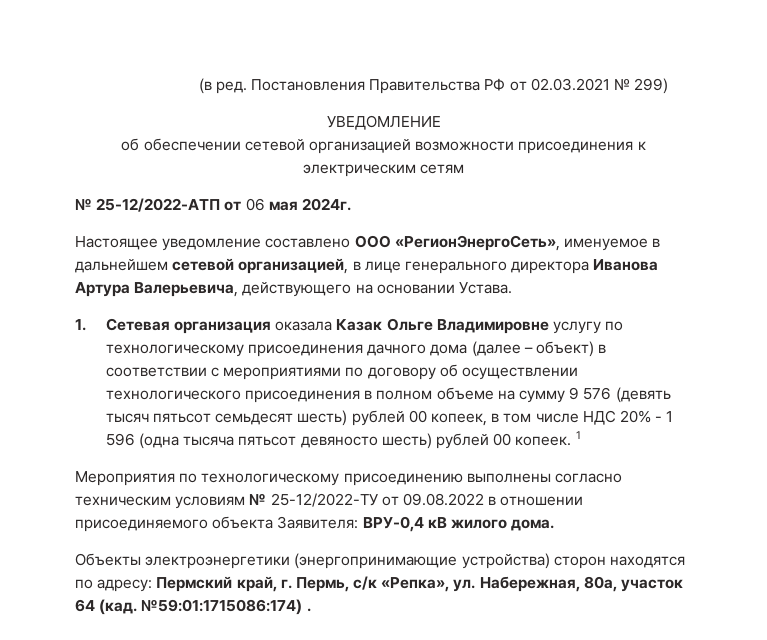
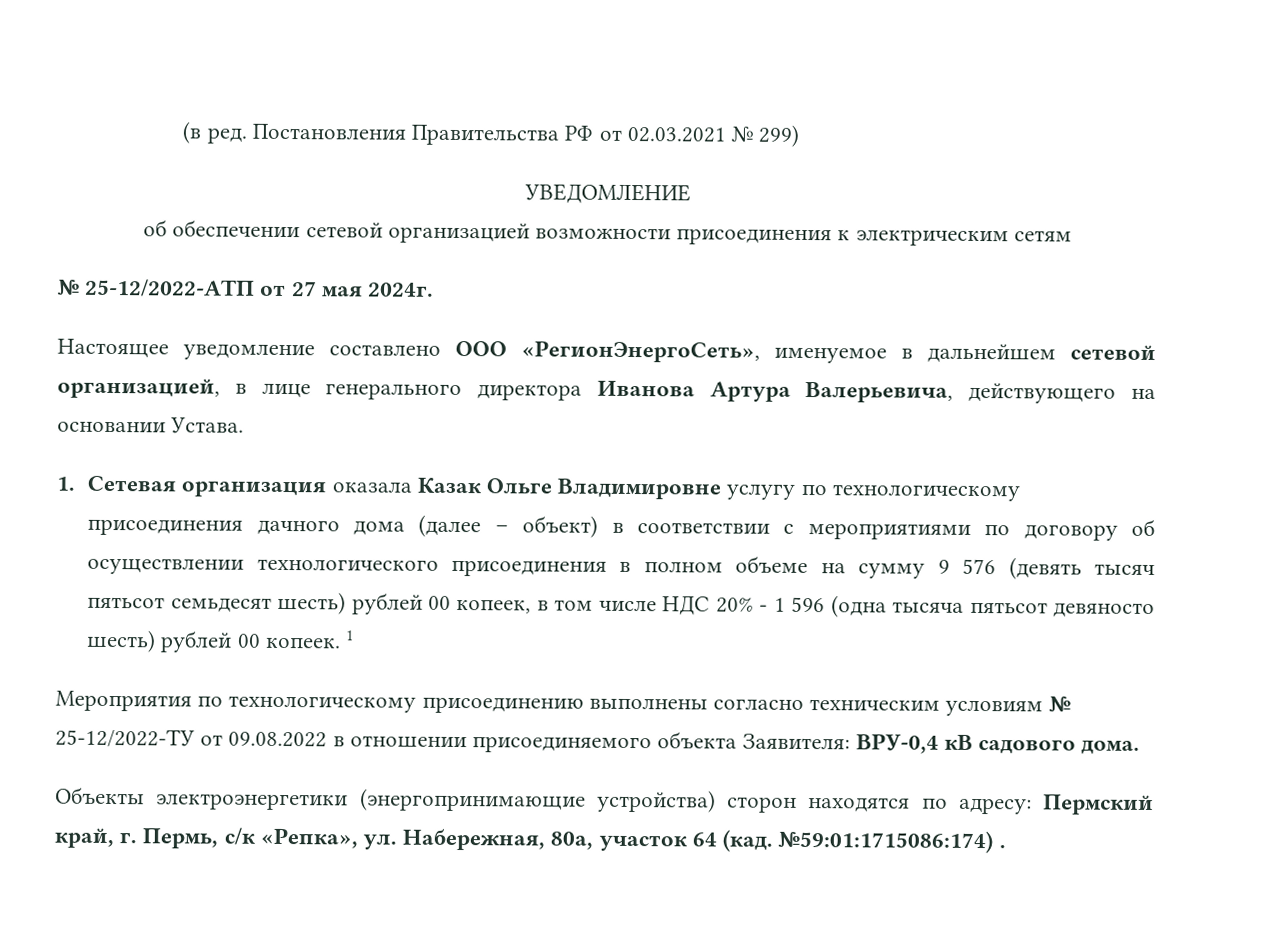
- № 25-12/2022-АТП от 06 мая 2024г.
+ № 25-12/2022-АТП от 27 мая 2024г.
- Мероприятия по технологическому присоединению выполнены согласно техническим условиям № 25-12/2022-ТУ от 09.08.2022 в отношении присоединяемого объекта Заявителя: ВРУ-0,4 кВ жилого дома.
+ Мероприятия по технологическому присоединению выполнены согласно техническим условиям № 25-12/2022-ТУ от 09.08.2022 в отношении присоединяемого объекта Заявителя: ВРУ-0,4 кВ садового дома.

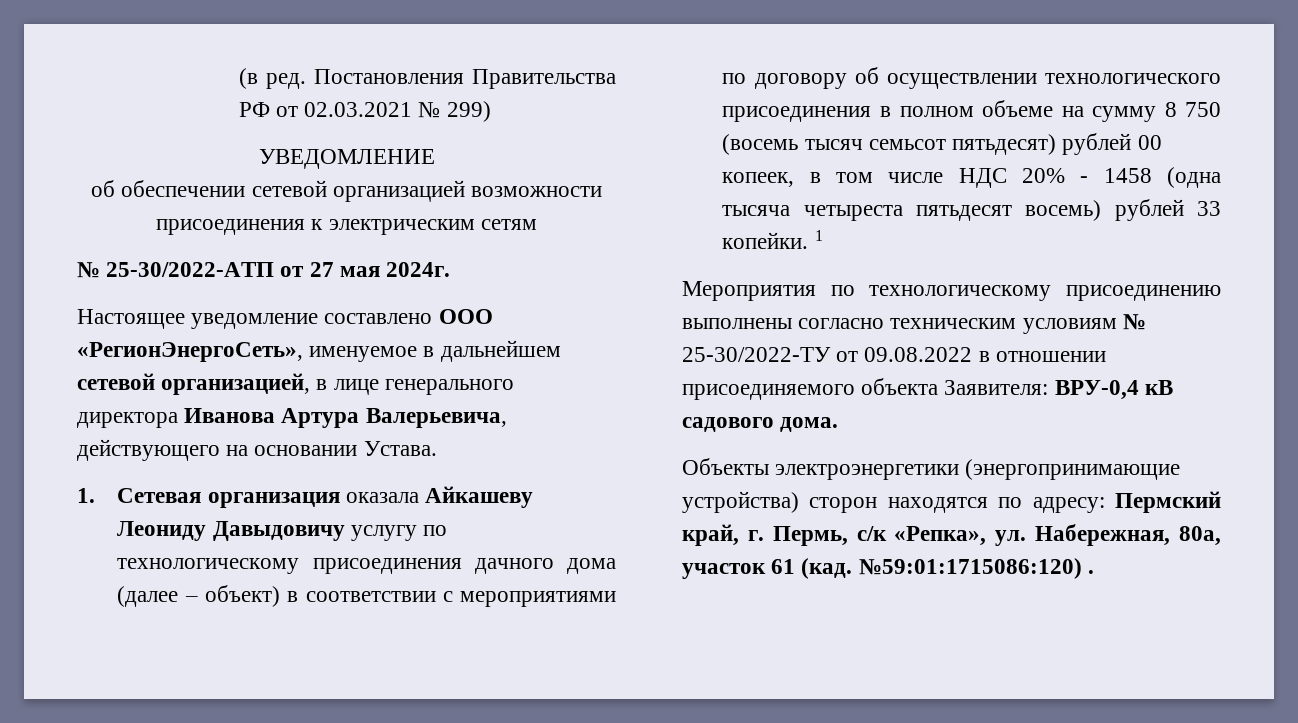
- № 25-12/2022-АТП от 27 мая 2024г.
+ № 25-30/2022-АТП от 27 мая 2024г.
- 1. Сетевая организация оказала Казак Ольге Владимировне услугу по технологическому присоединения дачного дома (далее – объект) в соответствии с мероприятиями по договору об осуществлении технологического присоединения в полном объеме на сумму 9 576 (девять тысяч пятьсот семьдесят шесть) рублей 00 копеек, в том числе НДС 20% - 1 596 (одна тысяча пятьсот девяносто шесть) рублей 00 копеек.
+ 1. Сетевая организация оказала Айкашеву Леониду Давыдовичу услугу по технологическому присоединения дачного дома (далее – объект) в соответствии с мероприятиями по договору об осуществлении технологического присоединения в полном объеме на сумму 8 750 (восемь тысяч семьсот пятьдесят) рублей 00 копеек, в том числе НДС 20% - 1458 (одна тысяча четыреста пятьдесят восемь) рублей 33 копейки.
- Мероприятия по технологическому присоединению выполнены согласно техническим условиям № 25-12/2022-ТУ от 09.08.2022 в отношении присоединяемого объекта Заявителя: ВРУ-0,4 кВ садового дома.
+ Мероприятия по технологическому присоединению выполнены согласно техническим условиям № 25-30/2022-ТУ от 09.08.2022 в отношении присоединяемого объекта Заявителя: ВРУ-0,4 кВ садового дома.
- Объекты электроэнергетики (энергопринимающие устройства) сторон находятся по адресу: Пермский край, г. Пермь, с/к «Репка», ул. Набережная, 80а, участок 64 (кад. №59:01:1715086:174) .
+ Объекты электроэнергетики (энергопринимающие устройства) сторон находятся по адресу: Пермский край, г. Пермь, с/к «Репка», ул. Набережная, 80а, участок 61 (кад. №59:01:1715086:120) .

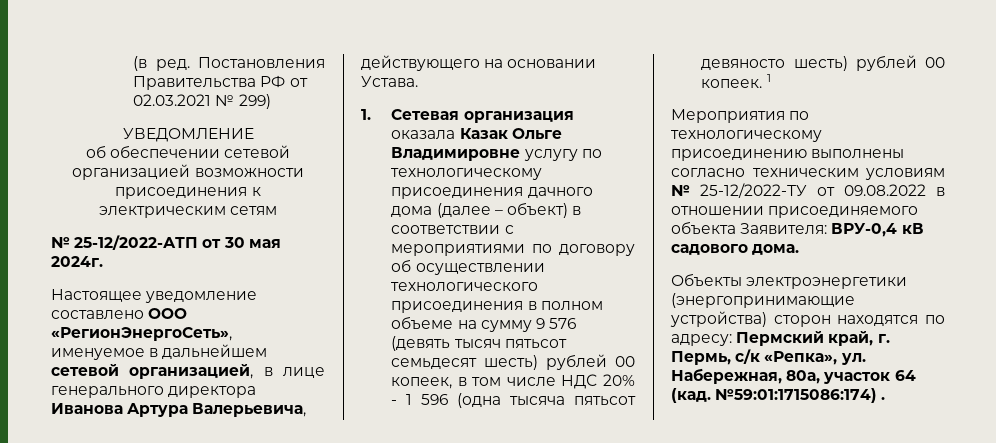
- № 25-30/2022-АТП от 27 мая 2024г.
+ № 25-12/2022-АТП от 30 мая 2024г.
- 1. Сетевая организация оказала Айкашеву Леониду Давыдовичу услугу по технологическому присоединения дачного дома (далее – объект) в соответствии с мероприятиями по договору об осуществлении технологического присоединения в полном объеме на сумму 8 750 (восемь тысяч семьсот пятьдесят) рублей 00 копеек, в том числе НДС 20% - 1458 (одна тысяча четыреста пятьдесят восемь) рублей 33 копейки.
+ 1. Сетевая организация оказала Казак Ольге Владимировне услугу по технологическому присоединения дачного дома (далее – объект) в соответствии с мероприятиями по договору об осуществлении технологического присоединения в полном объеме на сумму 9 576 (девять тысяч пятьсот семьдесят шесть) рублей 00 копеек, в том числе НДС 20% - 1 596 (одна тысяча пятьсот девяносто шесть) рублей 00 копеек.
- Мероприятия по технологическому присоединению выполнены согласно техническим условиям № 25-30/2022-ТУ от 09.08.2022 в отношении присоединяемого объекта Заявителя: ВРУ-0,4 кВ садового дома.
+ Мероприятия по технологическому присоединению выполнены согласно техническим условиям № 25-12/2022-ТУ от 09.08.2022 в отношении присоединяемого объекта Заявителя: ВРУ-0,4 кВ садового дома.
- Объекты электроэнергетики (энергопринимающие устройства) сторон находятся по адресу: Пермский край, г. Пермь, с/к «Репка», ул. Набережная, 80а, участок 61 (кад. №59:01:1715086:120) .
+ Объекты электроэнергетики (энергопринимающие устройства) сторон находятся по адресу: Пермский край, г. Пермь, с/к «Репка», ул. Набережная, 80а, участок 64 (кад. №59:01:1715086:174) .

